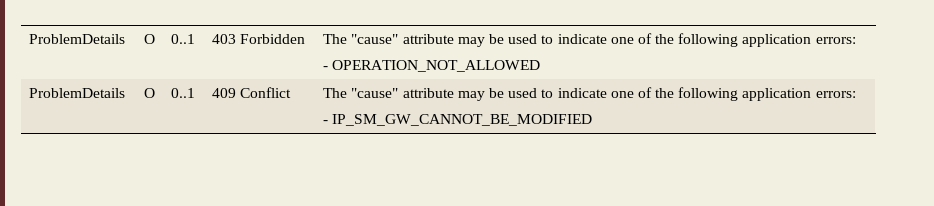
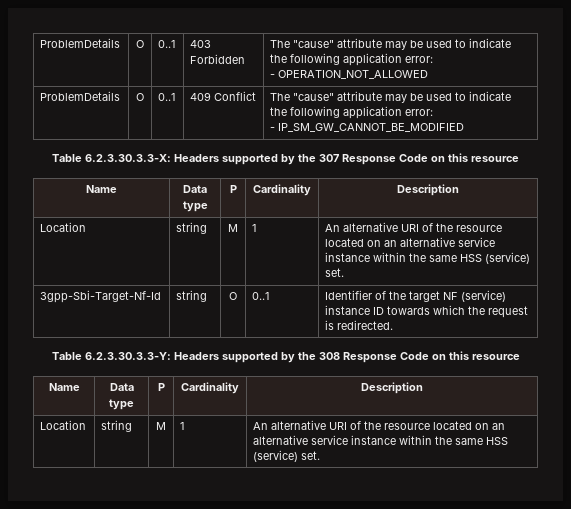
- ProblemDetails | O | 0..1 | 403 Forbidden | The "cause" attribute may be used to indicate one of the following application errors:
+ ProblemDetails | O | 0..1 | 403 Forbidden | The "cause" attribute may be used to indicate the following application error:
- ProblemDetails | O | 0..1 | 409 Conflict | The "cause" attribute may be used to indicate one of the following application errors:
+ ProblemDetails | O | 0..1 | 409 Conflict | The "cause" attribute may be used to indicate the following application error:
+ Table 6.2.3.30.3.3-X: Headers supported by the 307 Response Code on this resource
+ Name | Data type | P | Cardinality | Description
+ Location | string | M | 1 | An alternative URI of the resource located on an alternative service instance within the same HSS (service) set.
+ 3gpp-Sbi-Target-Nf-Id | string | O | 0..1 | Identifier of the target NF (service) instance ID towards which the request is redirected.
+ Table 6.2.3.30.3.3-Y: Headers supported by the 308 Response Code on this resource
+ Name | Data type | P | Cardinality | Description
+ Location | string | M | 1 | An alternative URI of the resource located on an alternative service instance within the same HSS (service) set.

